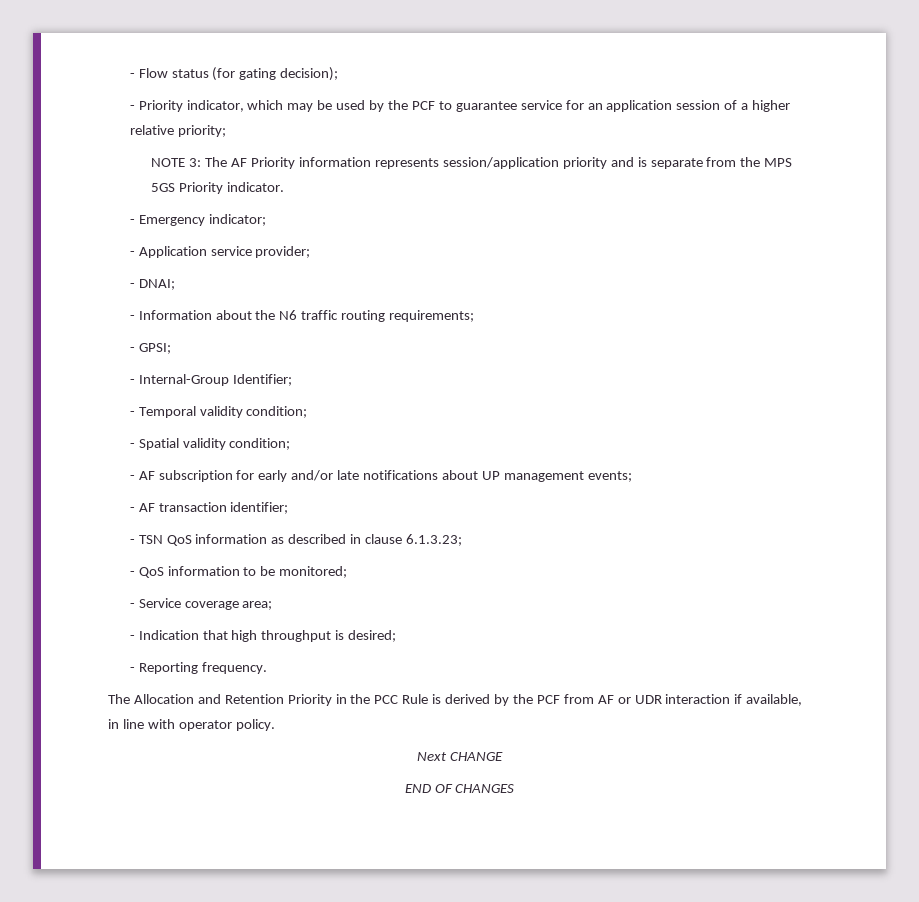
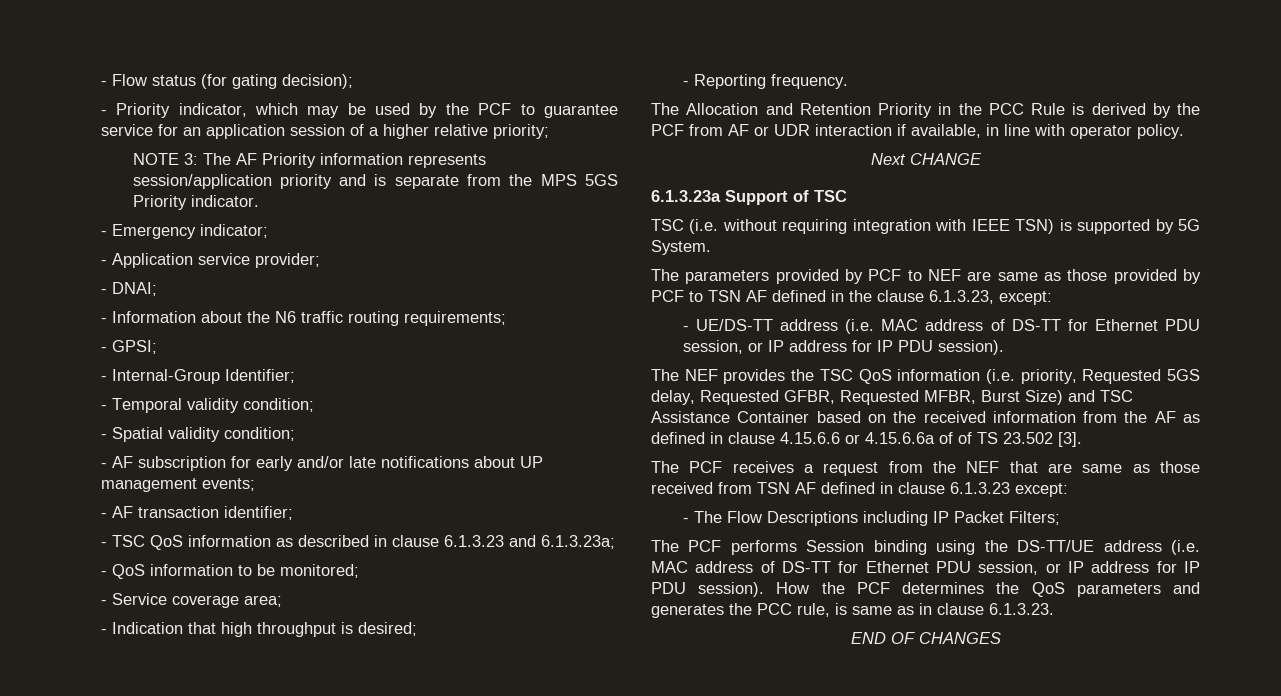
- - TSN QoS information as described in clause 6.1.3.23;
+ - TSC QoS information as described in clause 6.1.3.23 and 6.1.3.23a;
+ 6.1.3.23a Support of TSC
+ TSC (i.e. without requiring integration with IEEE TSN) is supported by 5G System.
+ The parameters provided by PCF to NEF are same as those provided by PCF to TSN AF defined in the clause 6.1.3.23, except:
+ - UE/DS-TT address (i.e. MAC address of DS-TT for Ethernet PDU session, or IP address for IP PDU session).
+ The NEF provides the TSC QoS information (i.e. priority, Requested 5GS delay, Requested GFBR, Requested MFBR, Burst Size) and TSC Assistance Container based on the received information from the AF as defined in clause 4.15.6.6 or 4.15.6.6a of of TS 23.502 [3].
+ The PCF receives a request from the NEF that are same as those received from TSN AF defined in clause 6.1.3.23 except:
+ - The Flow Descriptions including IP Packet Filters;
+ The PCF performs Session binding using the DS-TT/UE address (i.e. MAC address of DS-TT for Ethernet PDU session, or IP address for IP PDU session). How the PCF determines the QoS parameters and generates the PCC rule, is same as in clause 6.1.3.23.

